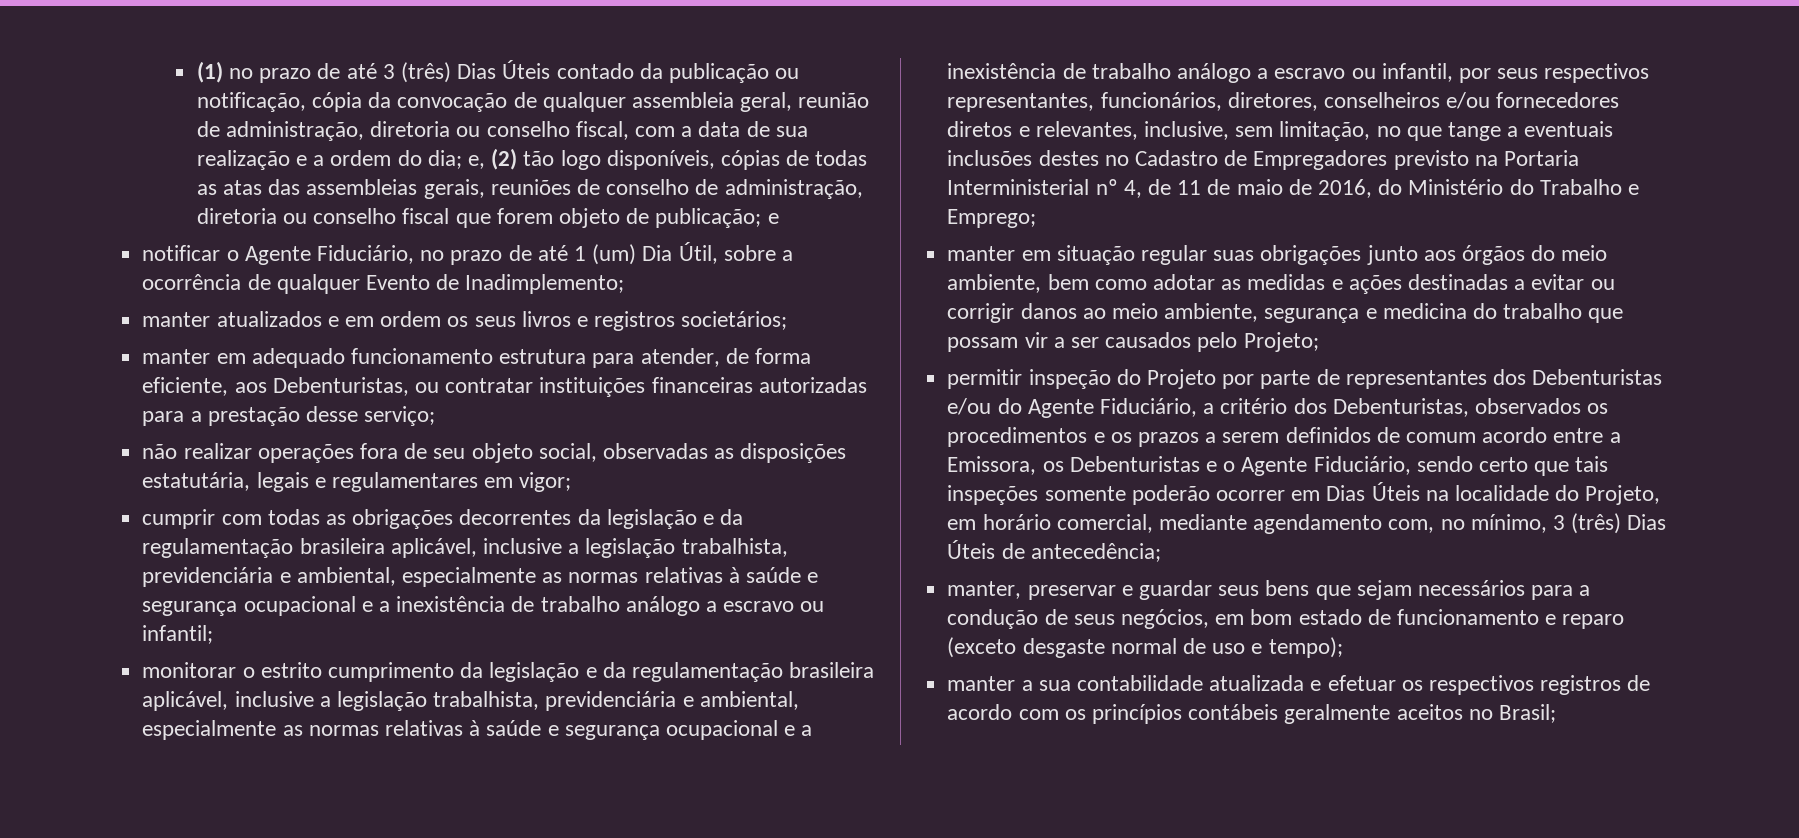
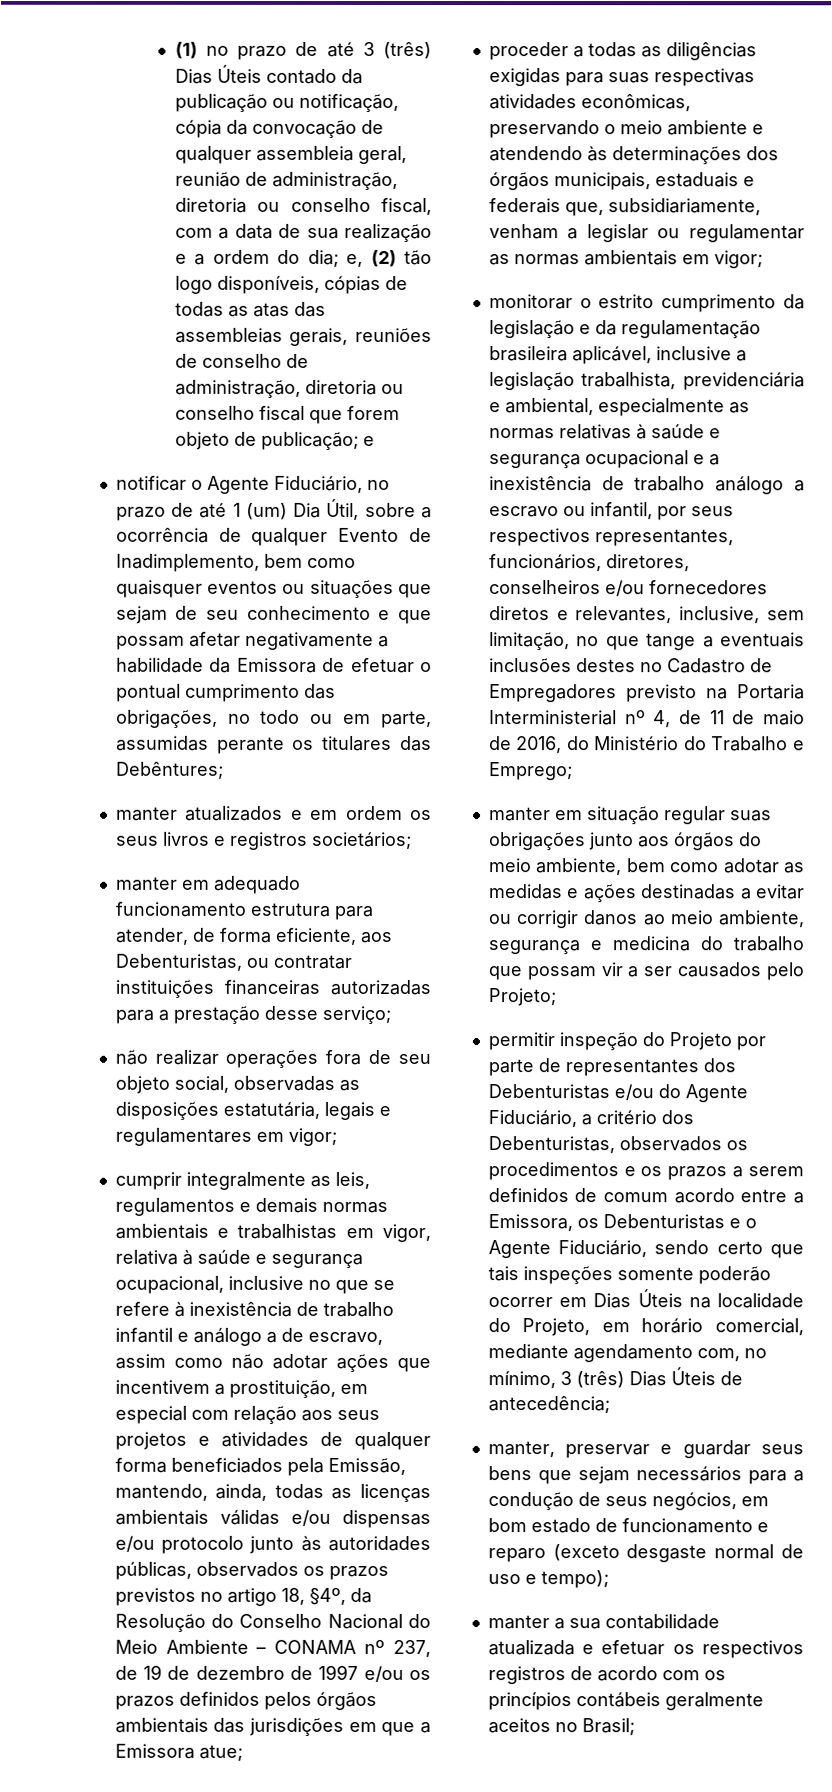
- notificar o Agente Fiduciário, no prazo de até 1 (um) Dia Útil, sobre a ocorrência de qualquer Evento de Inadimplemento;
+ notificar o Agente Fiduciário, no prazo de até 1 (um) Dia Útil, sobre a ocorrência de qualquer Evento de Inadimplemento, bem como quaisquer eventos ou situações que sejam de seu conhecimento e que possam afetar negativamente a habilidade da Emissora de efetuar o pontual cumprimento das obrigações, no todo ou em parte, assumidas perante os titulares das Debêntures;
- cumprir com todas as obrigações decorrentes da legislação e da regulamentação brasileira aplicável, inclusive a legislação trabalhista, previdenciária e ambiental, especialmente as normas relativas à saúde e segurança ocupacional e a inexistência de trabalho análogo a escravo ou infantil;
+ cumprir integralmente as leis, regulamentos e demais normas ambientais e trabalhistas em vigor, relativa à saúde e segurança ocupacional, inclusive no que se refere à inexistência de trabalho infantil e análogo a de escravo, assim como não adotar ações que incentivem a prostituição, em especial com relação aos seus projetos e atividades de qualquer forma beneficiados pela Emissão, mantendo, ainda, todas as licenças ambientais válidas e/ou dispensas e/ou protocolo junto às autoridades públicas, observados os prazos previstos no artigo 18, §4º, da Resolução do Conselho Nacional do Meio Ambiente – CONAMA nº 237, de 19 de dezembro de 1997 e/ou os prazos definidos pelos órgãos ambientais das jurisdições em que a Emissora atue;
+ proceder a todas as diligências exigidas para suas respectivas atividades econômicas, preservando o meio ambiente e atendendo às determinações dos órgãos municipais, estaduais e federais que, subsidiariamente, venham a legislar ou regulamentar as normas ambientais em vigor;

